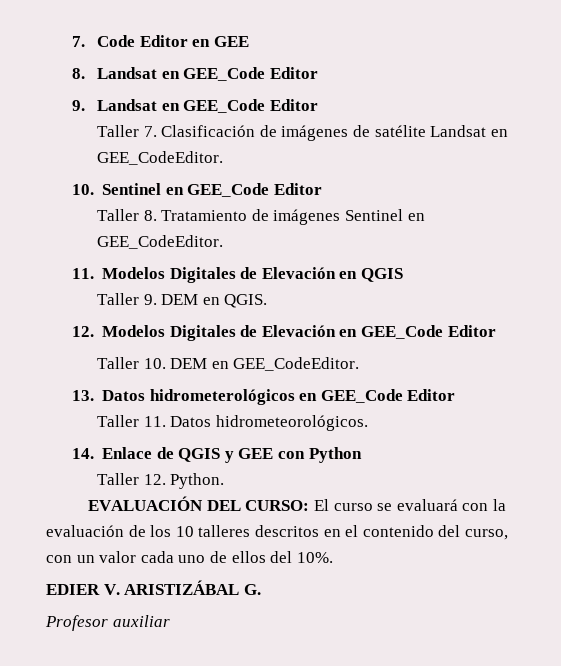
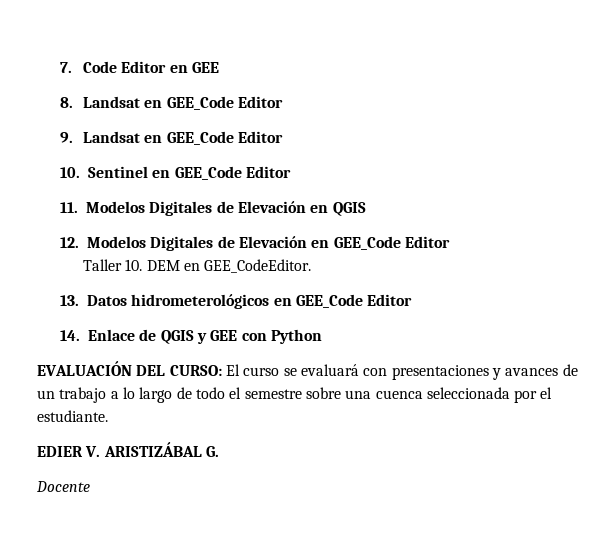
- Taller 7. Clasificación de imágenes de satélite Landsat en GEE_CodeEditor.
- Taller 8. Tratamiento de imágenes Sentinel en GEE_CodeEditor.
- Taller 9. DEM en QGIS.
- Taller 11. Datos hidrometeorológicos.
- Taller 12. Python.
- EVALUACIÓN DEL CURSO: El curso se evaluará con la evaluación de los 10 talleres descritos en el contenido del curso, con un valor cada uno de ellos del 10%.
+ EVALUACIÓN DEL CURSO: El curso se evaluará con presentaciones y avances de un trabajo a lo largo de todo el semestre sobre una cuenca seleccionada por el estudiante.
- Profesor auxiliar
+ Docente

